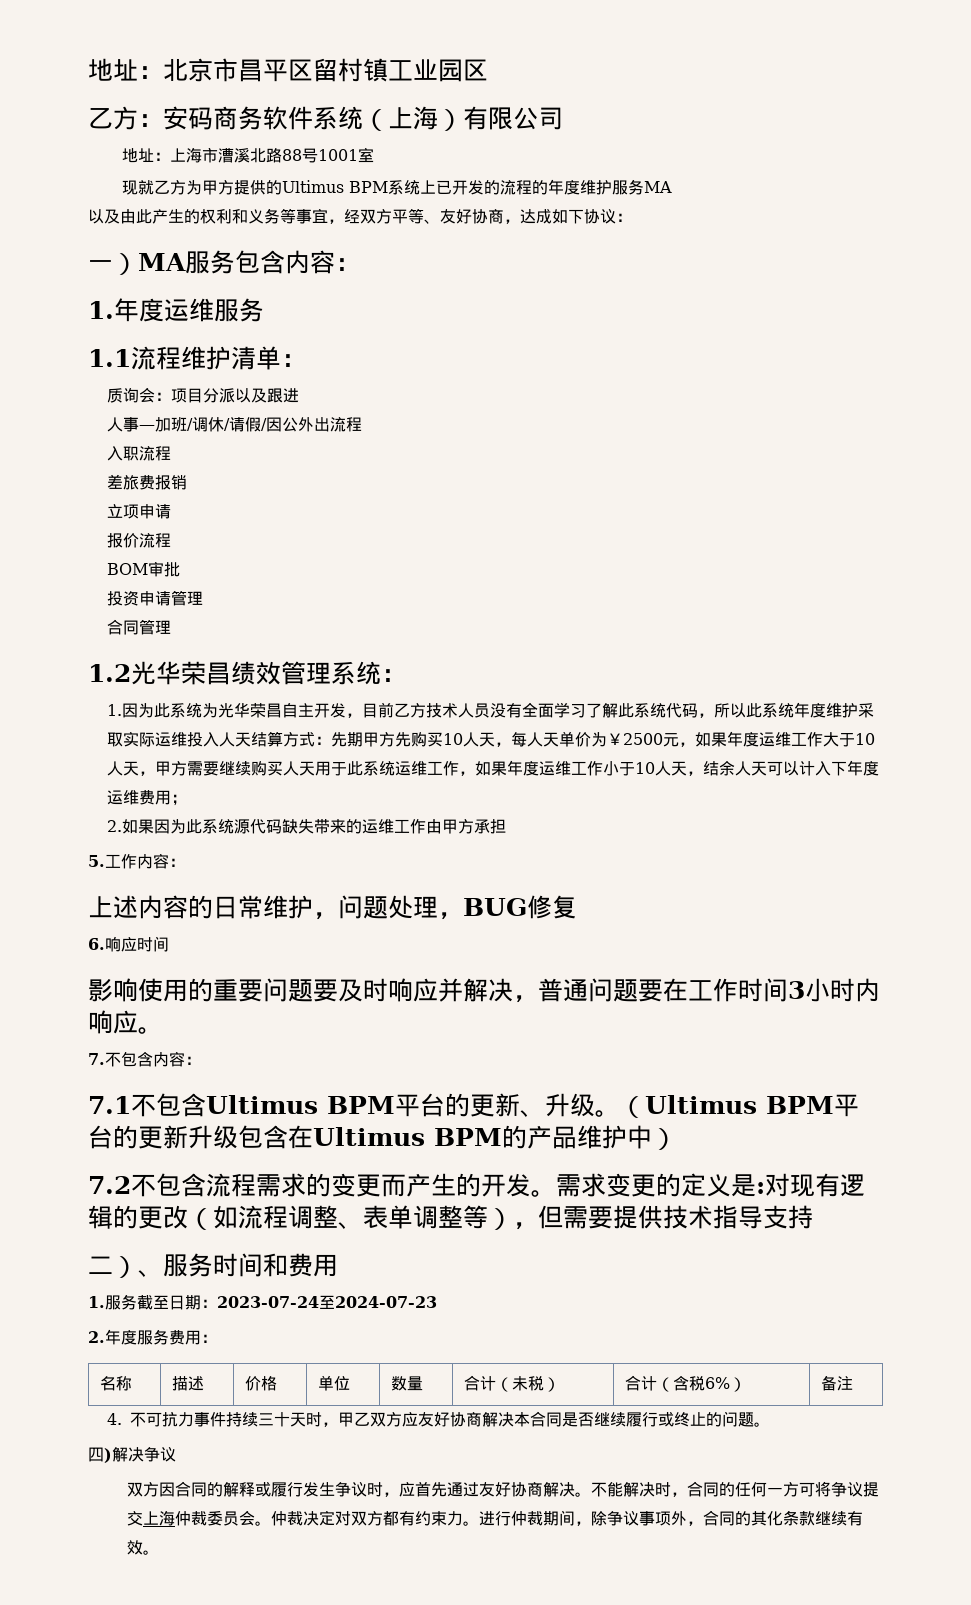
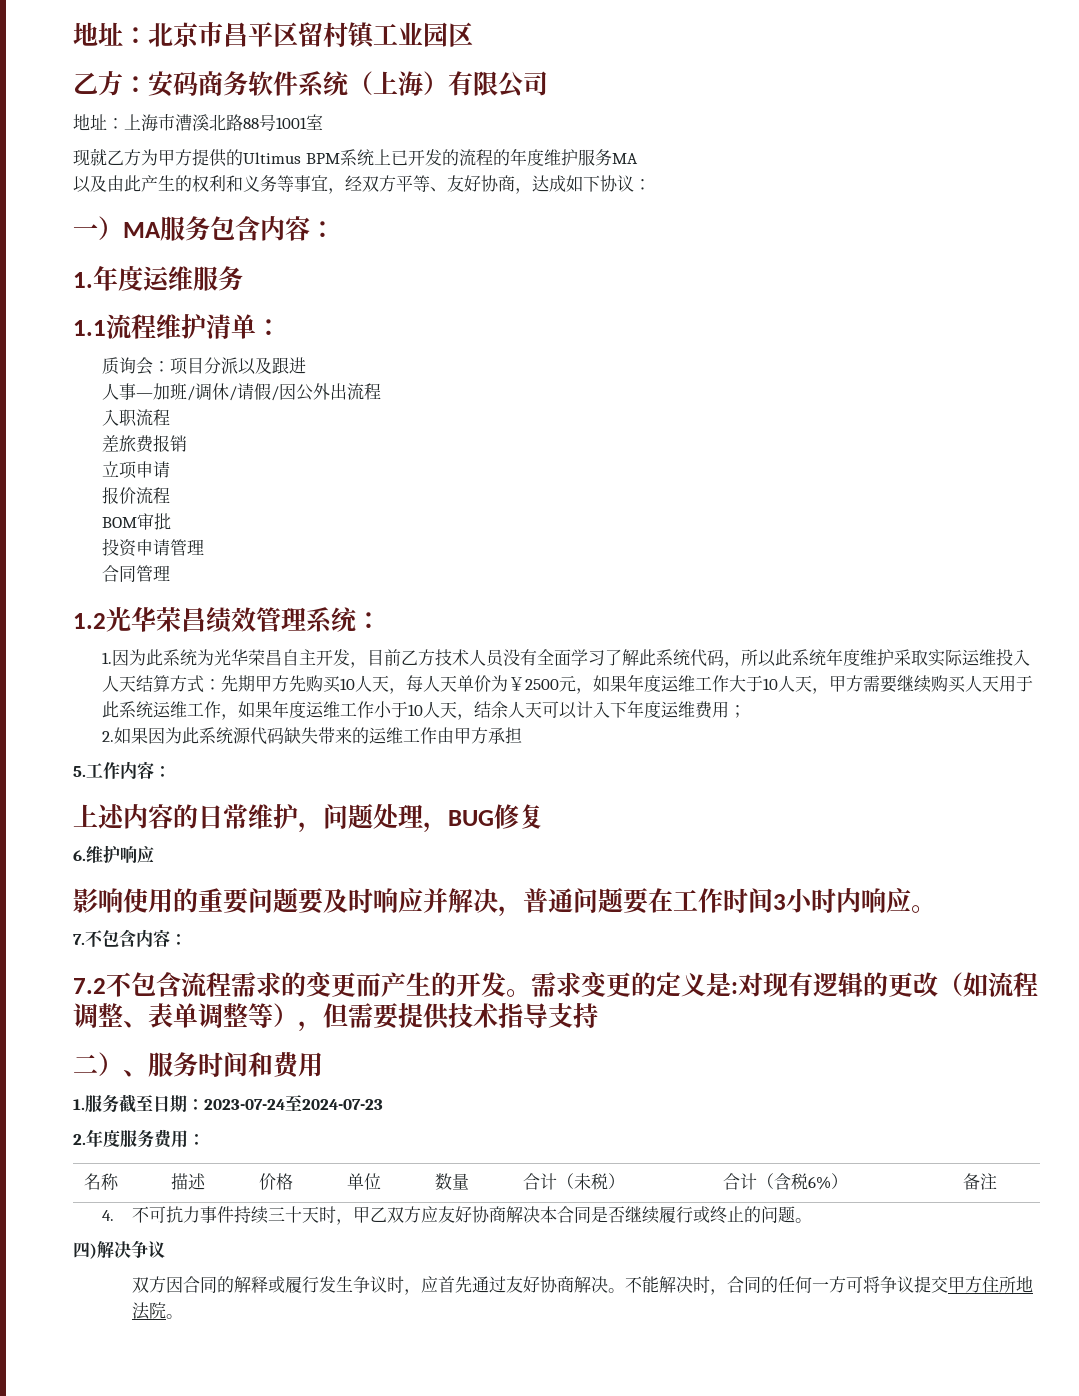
- 6.响应时间
+ 6.维护响应
- 7.1不包含Ultimus BPM平台的更新、升级。（Ultimus BPM平台的更新升级包含在Ultimus BPM的产品维护中）
- 不能解决时，合同的任何一方可将争议提交上海仲裁委员会。仲裁决定对双方都有约束力。进行仲裁期间，除争议事项外，合同的其化条款继续有效。
+ 不能解决时，合同的任何一方可将争议提交甲方住所地法院。

